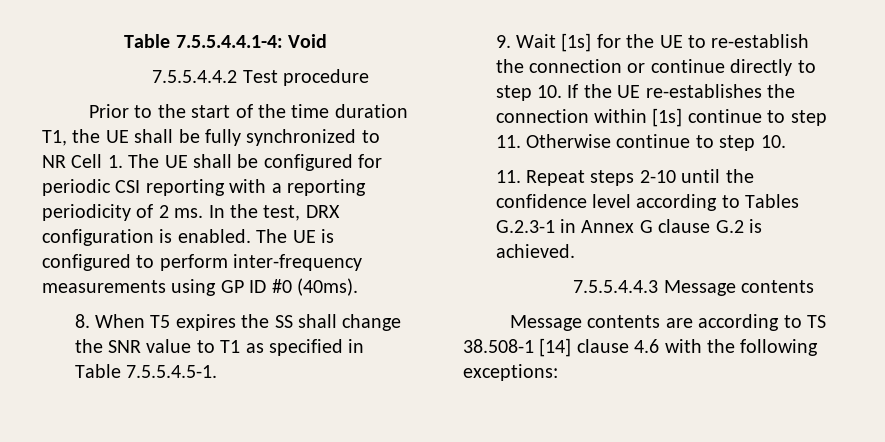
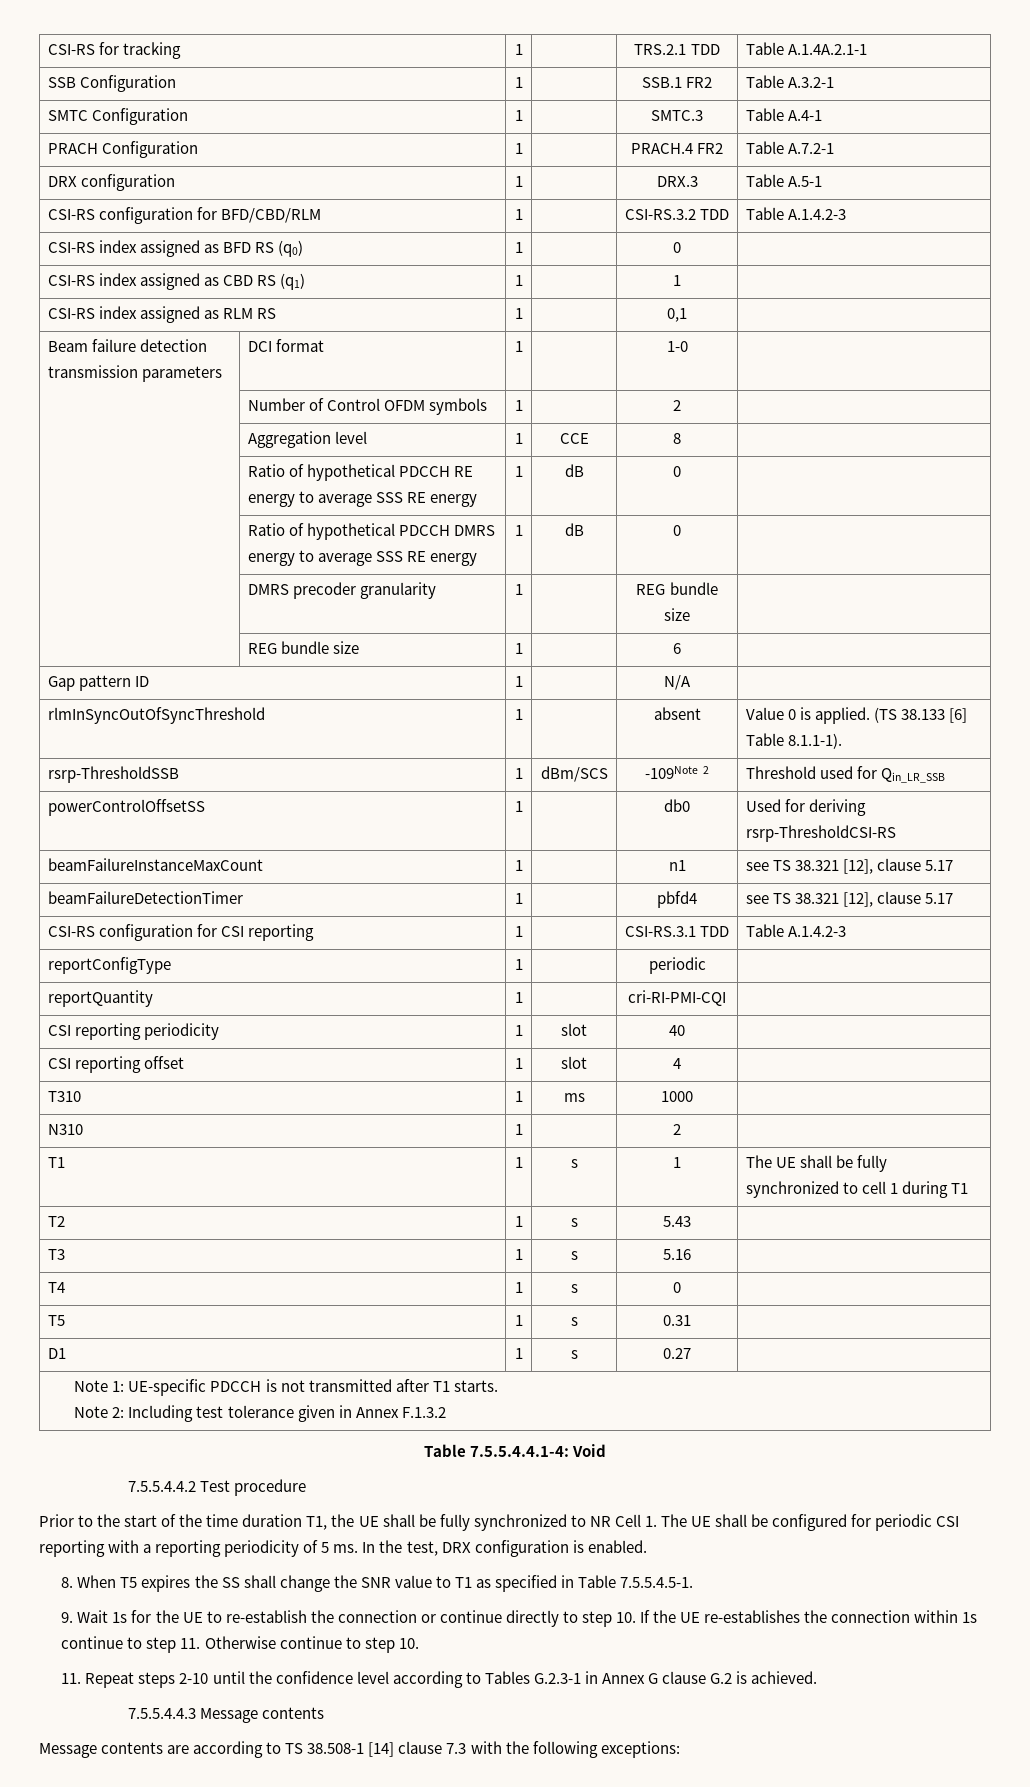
+ CSI-RS for tracking | 1 | | TRS.2.1 TDD | Table A.1.4A.2.1-1
+ SSB Configuration | 1 | | SSB.1 FR2 | Table A.3.2-1
+ SMTC Configuration | 1 | | SMTC.3 | Table A.4-1
+ PRACH Configuration | 1 | | PRACH.4 FR2 | Table A.7.2-1
+ DRX configuration | 1 | | DRX.3 | Table A.5-1
+ CSI-RS configuration for BFD/CBD/RLM | 1 | | CSI-RS.3.2 TDD | Table A.1.4.2-3
+ CSI-RS index assigned as BFD RS (q0) | 1 | | 0 |
+ CSI-RS index assigned as CBD RS (q1) | 1 | | 1 |
+ CSI-RS index assigned as RLM RS | 1 | | 0,1 |
+ Beam failure detection transmission parameters | DCI format | 1 | | 1-0 |
+ | Number of Control OFDM symbols | 1 | | 2 |
+ | Aggregation level | 1 | CCE | 8 |
+ | Ratio of hypothetical PDCCH RE energy to average SSS RE energy | 1 | dB | 0 |
+ | Ratio of hypothetical PDCCH DMRS energy to average SSS RE energy | 1 | dB | 0 |
+ | DMRS precoder granularity | 1 | | REG bundle size |
+ | REG bundle size | 1 | | 6 |
+ Gap pattern ID | 1 | | N/A |
+ rlmInSyncOutOfSyncThreshold | 1 | | absent | Value 0 is applied. (TS 38.133 [6] Table 8.1.1-1).
+ rsrp-ThresholdSSB | 1 | dBm/SCS | -109Note 2 | Threshold used for Qin_LR_SSB
+ powerControlOffsetSS | 1 | | db0 | Used for deriving rsrp-ThresholdCSI-RS
+ beamFailureInstanceMaxCount | 1 | | n1 | see TS 38.321 [12], clause 5.17
+ beamFailureDetectionTimer | 1 | | pbfd4 | see TS 38.321 [12], clause 5.17
+ CSI-RS configuration for CSI reporting | 1 | | CSI-RS.3.1 TDD | Table A.1.4.2-3
+ reportConfigType | 1 | | periodic |
+ reportQuantity | 1 | | cri-RI-PMI-CQI |
+ CSI reporting periodicity | 1 | slot | 40 |
+ CSI reporting offset | 1 | slot | 4 |
+ T310 | 1 | ms | 1000 |
+ N310 | 1 | | 2 |
+ T1 | 1 | s | 1 | The UE shall be fully synchronized to cell 1 during T1
+ T2 | 1 | s | 5.43 |
+ T3 | 1 | s | 5.16 |
+ T4 | 1 | s | 0 |
+ T5 | 1 | s | 0.31 |
+ D1 | 1 | s | 0.27 |
+ Note 1: UE-specific PDCCH is not transmitted after T1 starts.
+ Note 2: Including test tolerance given in Annex F.1.3.2
- Prior to the start of the time duration T1, the UE shall be fully synchronized to NR Cell 1. The UE shall be configured for periodic CSI reporting with a reporting periodicity of 2 ms.
+ Prior to the start of the time duration T1, the UE shall be fully synchronized to NR Cell 1. The UE shall be configured for periodic CSI reporting with a reporting periodicity of 5 ms.
- The UE is configured to perform inter-frequency measurements using GP ID #0 (40ms).
- 9. Wait [1s] for the UE to re-establish the connection or continue directly to step 10. If the UE re-establishes the connection within [1s] continue to step 11. Otherwise continue to step 10.
+ 9. Wait 1s for the UE to re-establish the connection or continue directly to step 10. If the UE re-establishes the connection within 1s continue to step 11. Otherwise continue to step 10.
- Message contents are according to TS 38.508-1 [14] clause 4.6 with the following exceptions:
+ Message contents are according to TS 38.508-1 [14] clause 7.3 with the following exceptions:

